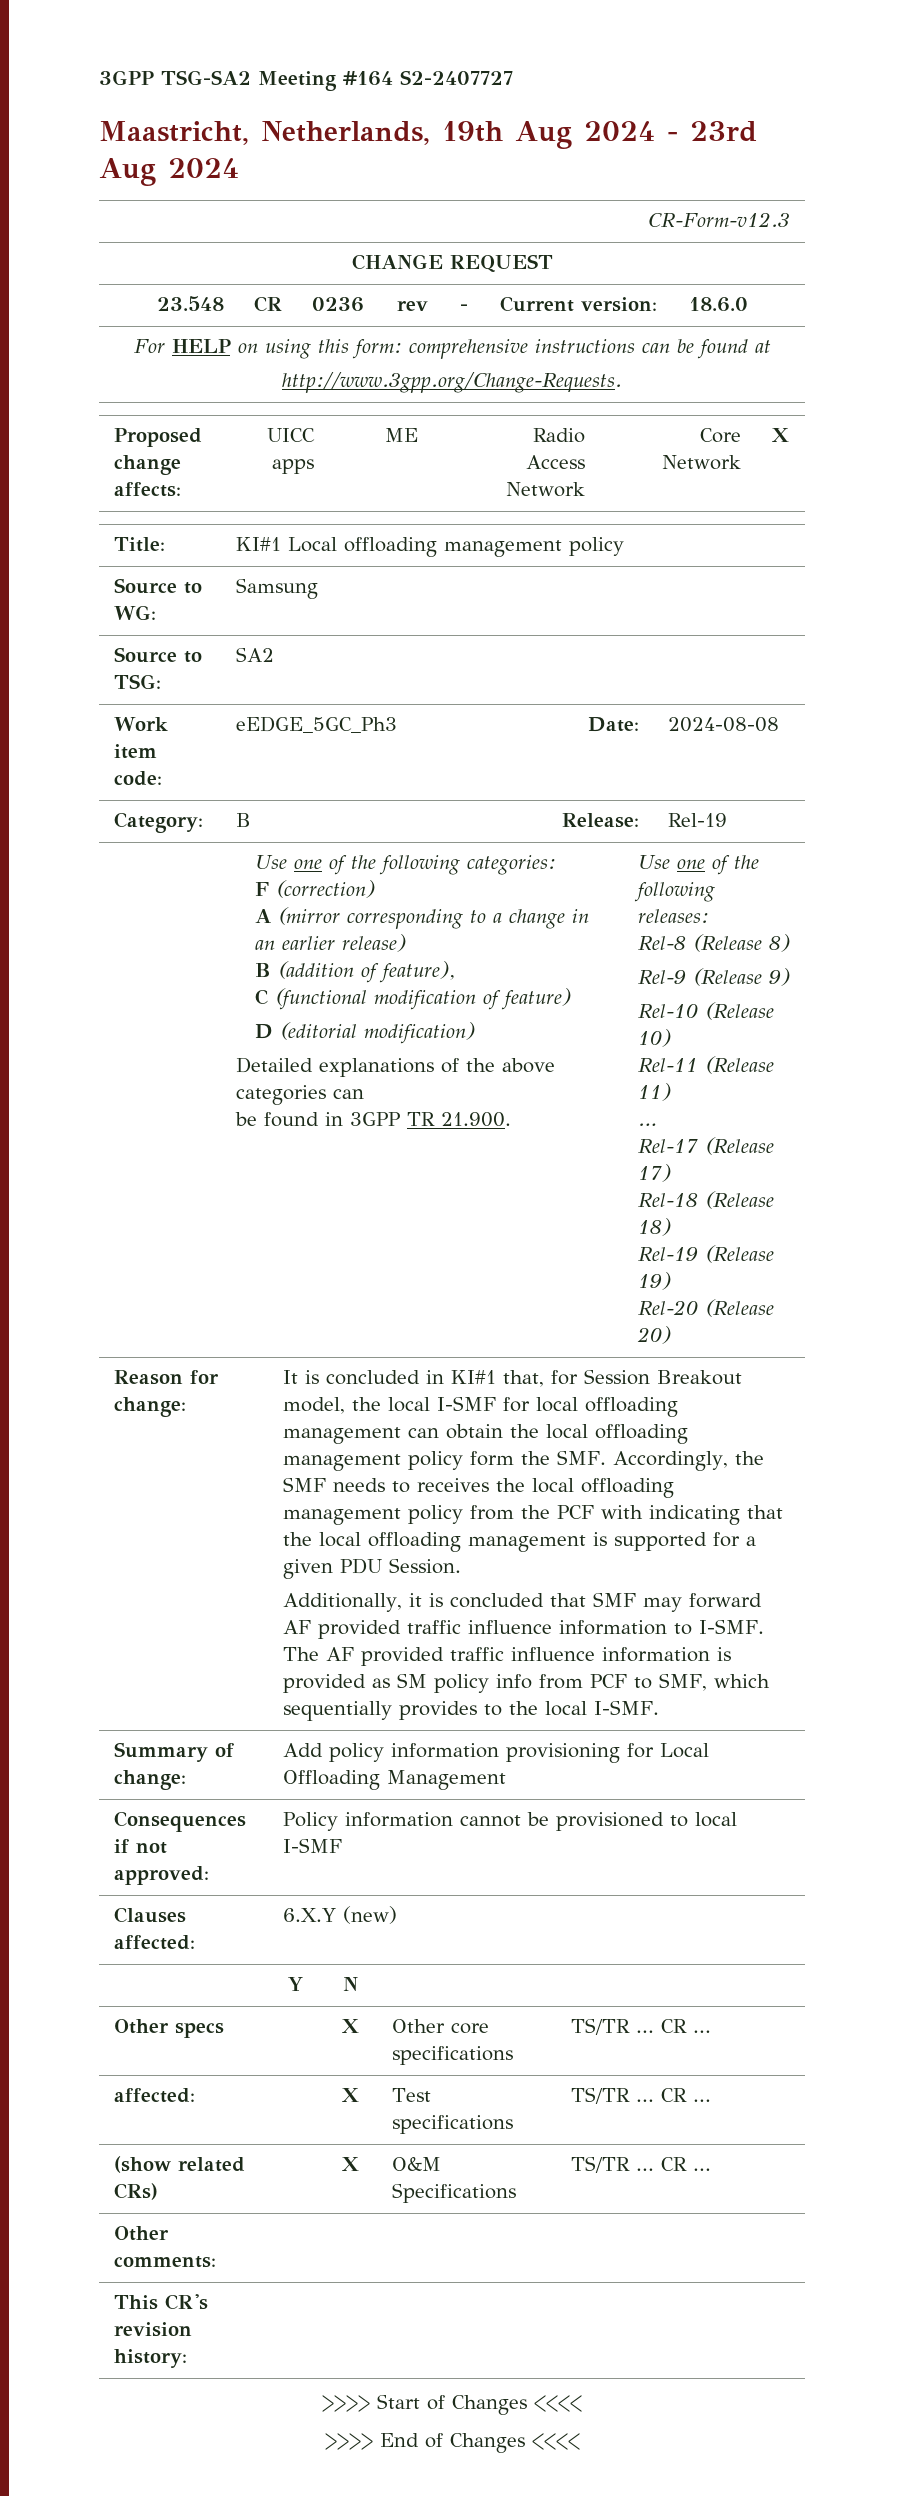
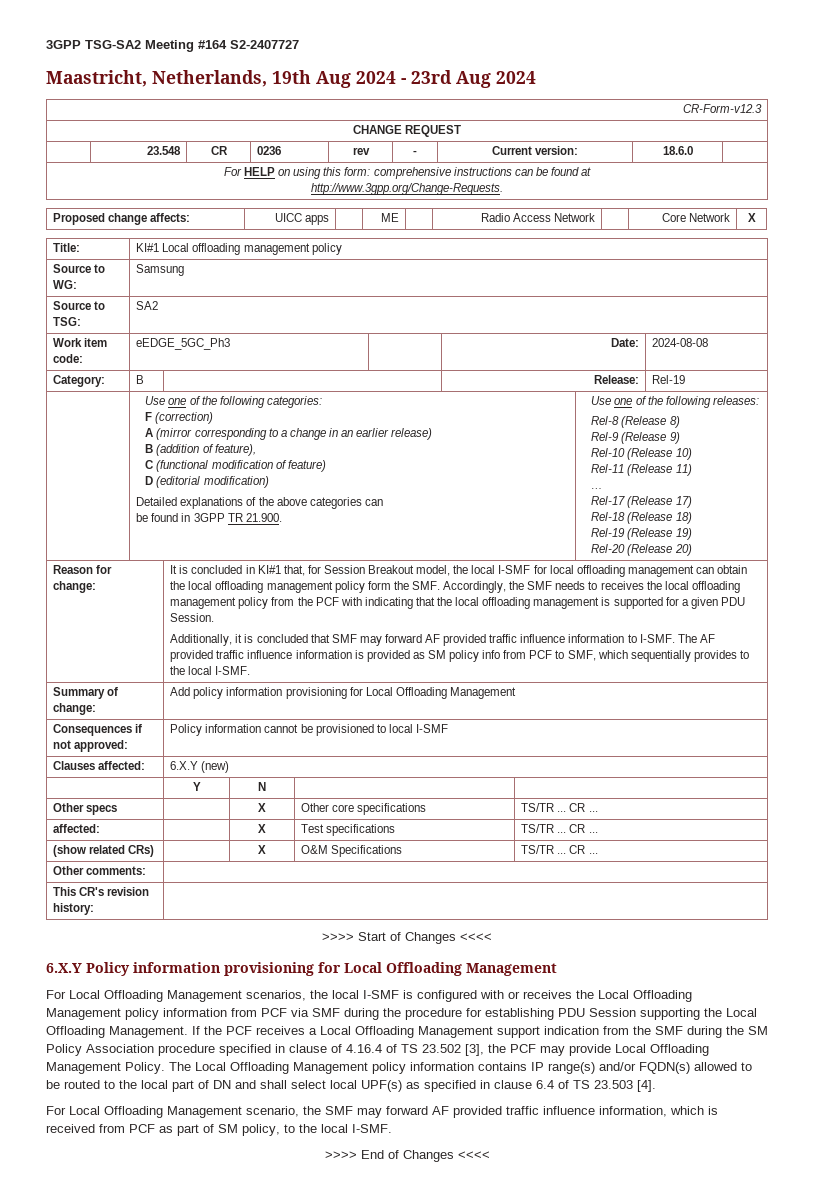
+ 6.X.Y Policy information provisioning for Local Offloading Management
+ For Local Offloading Management scenarios, the local I-SMF is configured with or receives the Local Offloading Management policy information from PCF via SMF during the procedure for establishing PDU Session supporting the Local Offloading Management. If the PCF receives a Local Offloading Management support indication from the SMF during the SM Policy Association procedure specified in clause of 4.16.4 of TS 23.502 [3], the PCF may provide Local Offloading Management Policy. The Local Offloading Management policy information contains IP range(s) and/or FQDN(s) allowed to be routed to the local part of DN and shall select local UPF(s) as specified in clause 6.4 of TS 23.503 [4].
+ For Local Offloading Management scenario, the SMF may forward AF provided traffic influence information, which is received from PCF as part of SM policy, to the local I-SMF.

